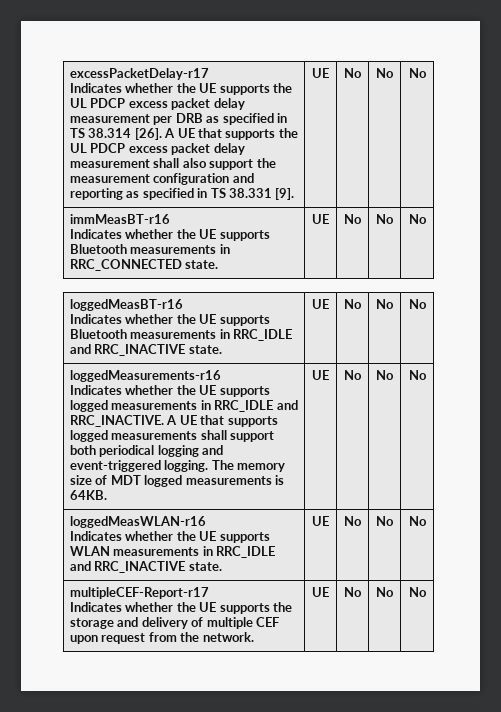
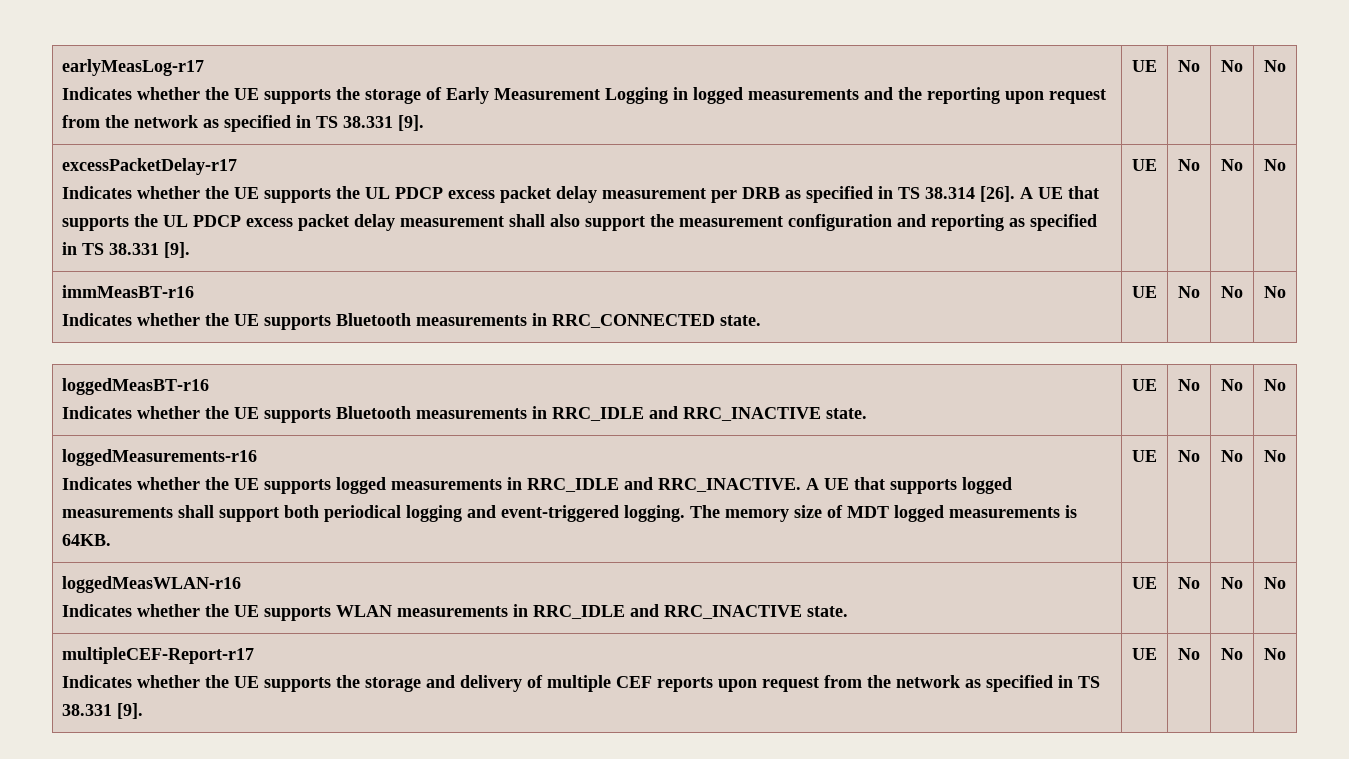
+ earlyMeasLog-r17
+ Indicates whether the UE supports the storage of Early Measurement Logging in logged measurements and the reporting upon request from the network as specified in TS 38.331 [9]. | UE | No | No | No
  multipleCEF-Report-r17
- Indicates whether the UE supports the storage and delivery of multiple CEF upon request from the network. | UE | No | No | No
+ Indicates whether the UE supports the storage and delivery of multiple CEF reports upon request from the network as specified in TS 38.331 [9]. | UE | No | No | No

